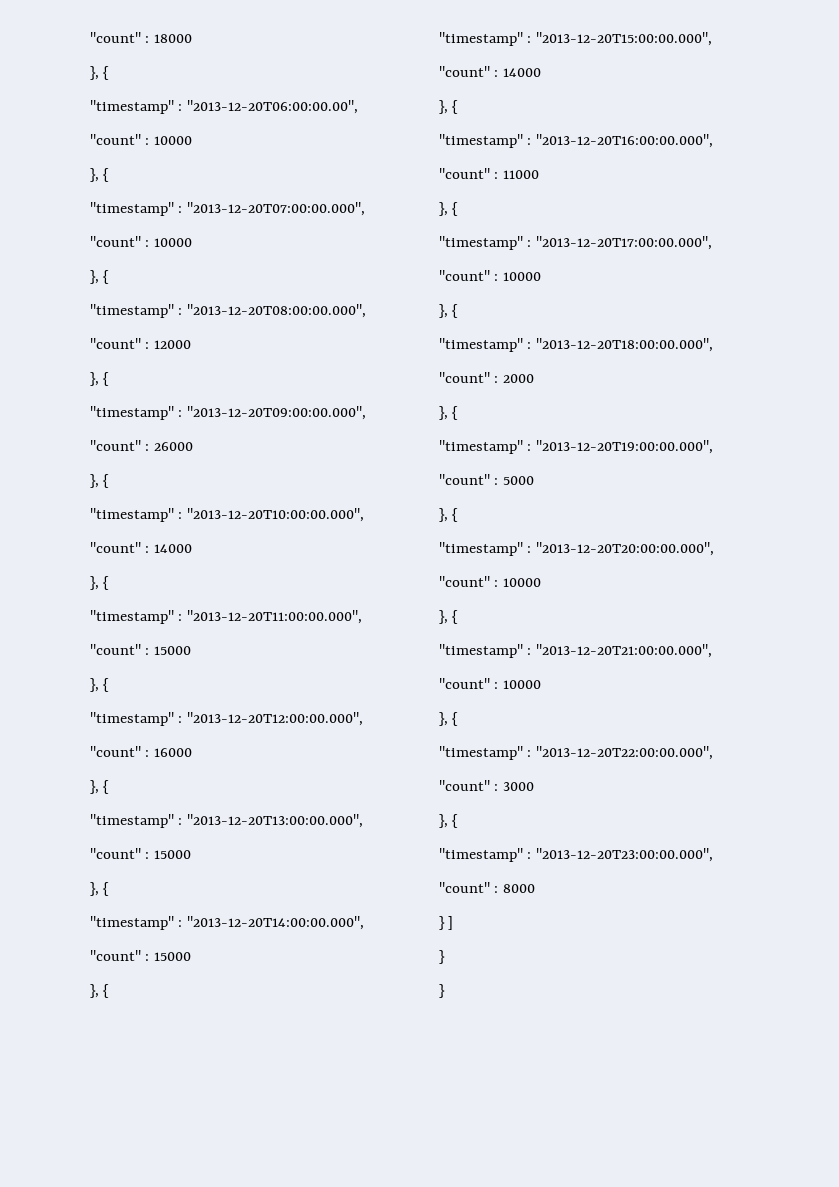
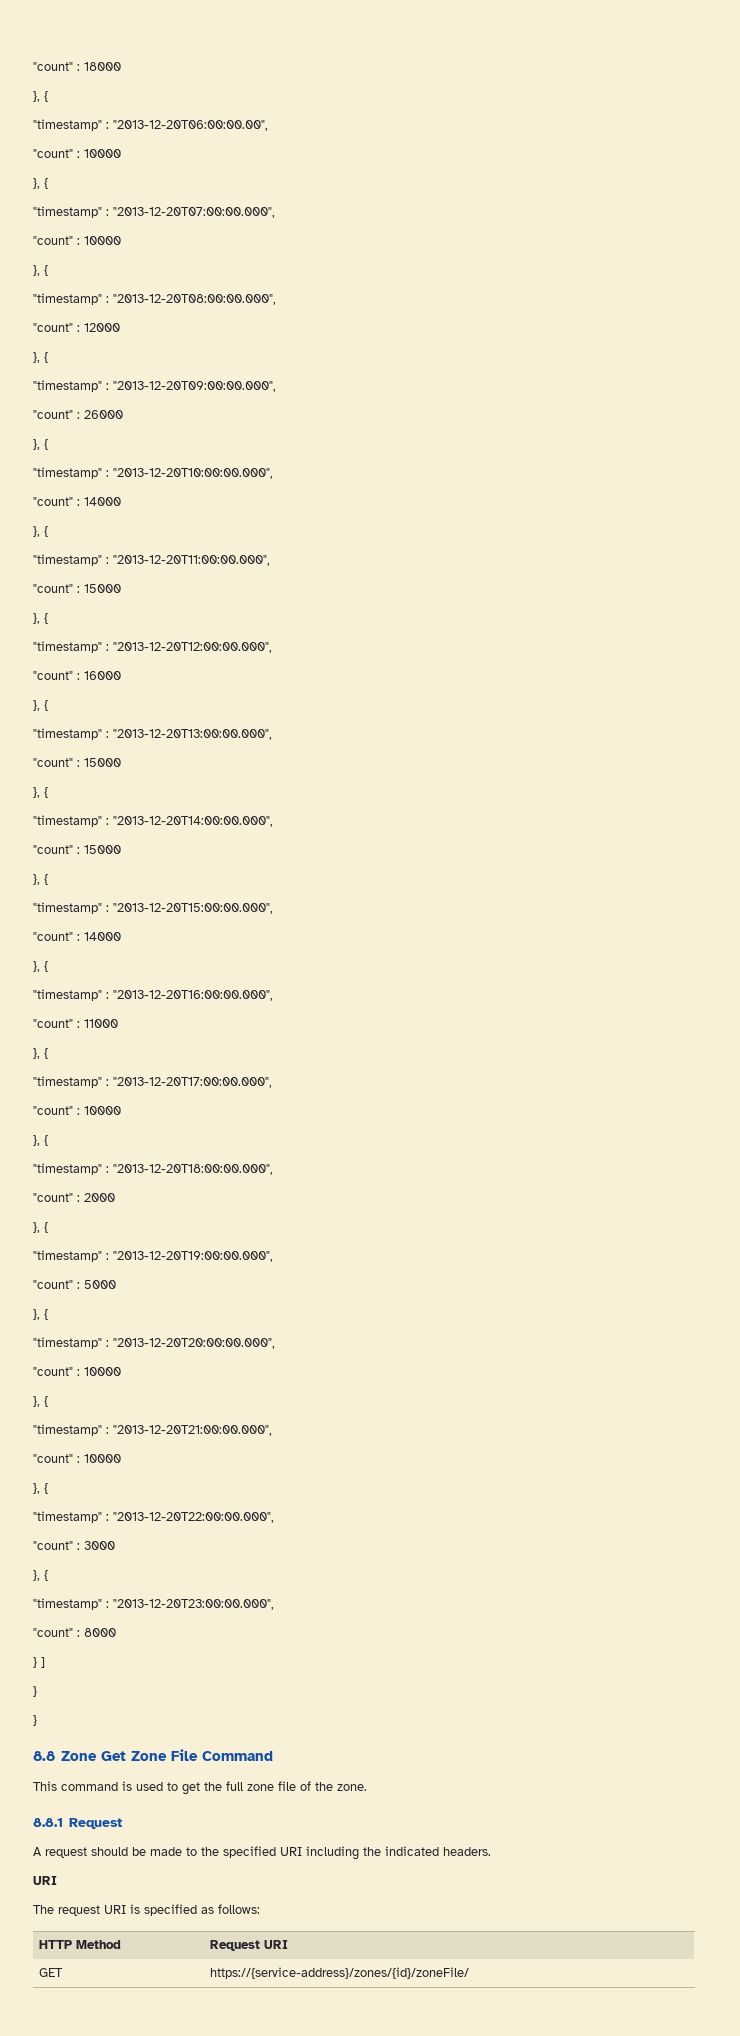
+ 8.8 Zone Get Zone File Command
+ This command is used to get the full zone file of the zone.
+ 8.8.1 Request
+ A request should be made to the specified URI including the indicated headers.
+ URI
+ The request URI is specified as follows:
+ HTTP Method | Request URI
+ GET | https://{service-address}/zones/{id}/zoneFile/

